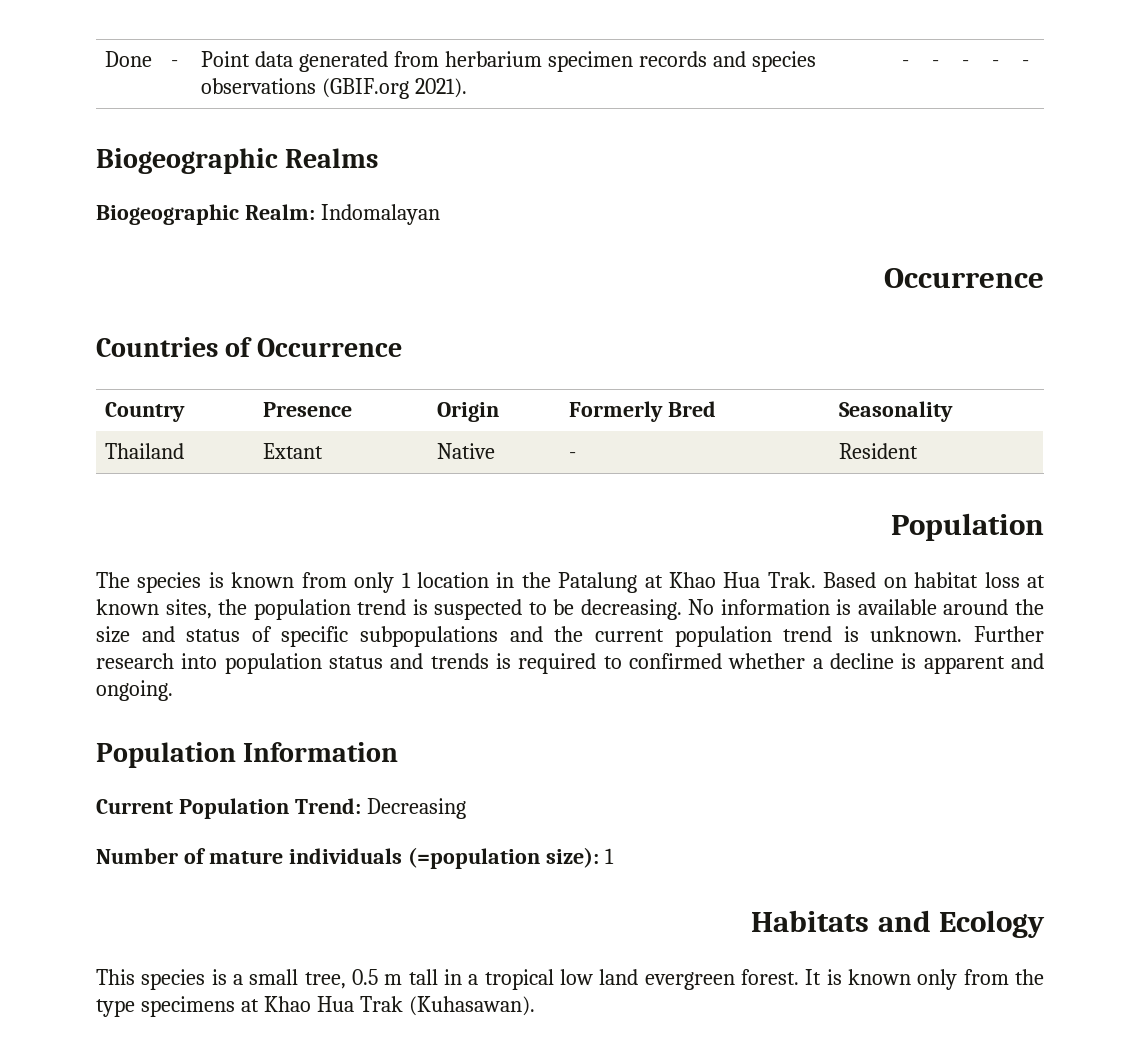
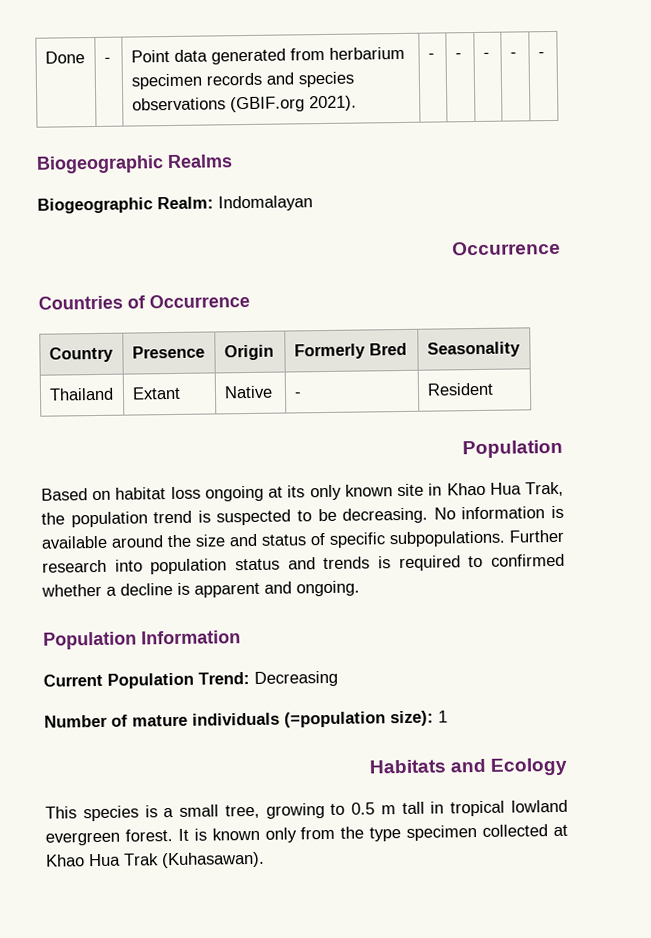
- The species is known from only 1 location in the Patalung at Khao Hua Trak. Based on habitat loss at known sites, the population trend is suspected to be decreasing.
+ Based on habitat loss ongoing at its only known site in Khao Hua Trak, the population trend is suspected to be decreasing.
- No information is available around the size and status of specific subpopulations and the current population trend is unknown.
+ No information is available around the size and status of specific subpopulations.
- This species is a small tree, 0.5 m tall in a tropical low land evergreen forest.
+ This species is a small tree, growing to 0.5 m tall in tropical lowland evergreen forest.
- It is known only from the type specimens at Khao Hua Trak (Kuhasawan).
+ It is known only from the type specimen collected at Khao Hua Trak (Kuhasawan).

